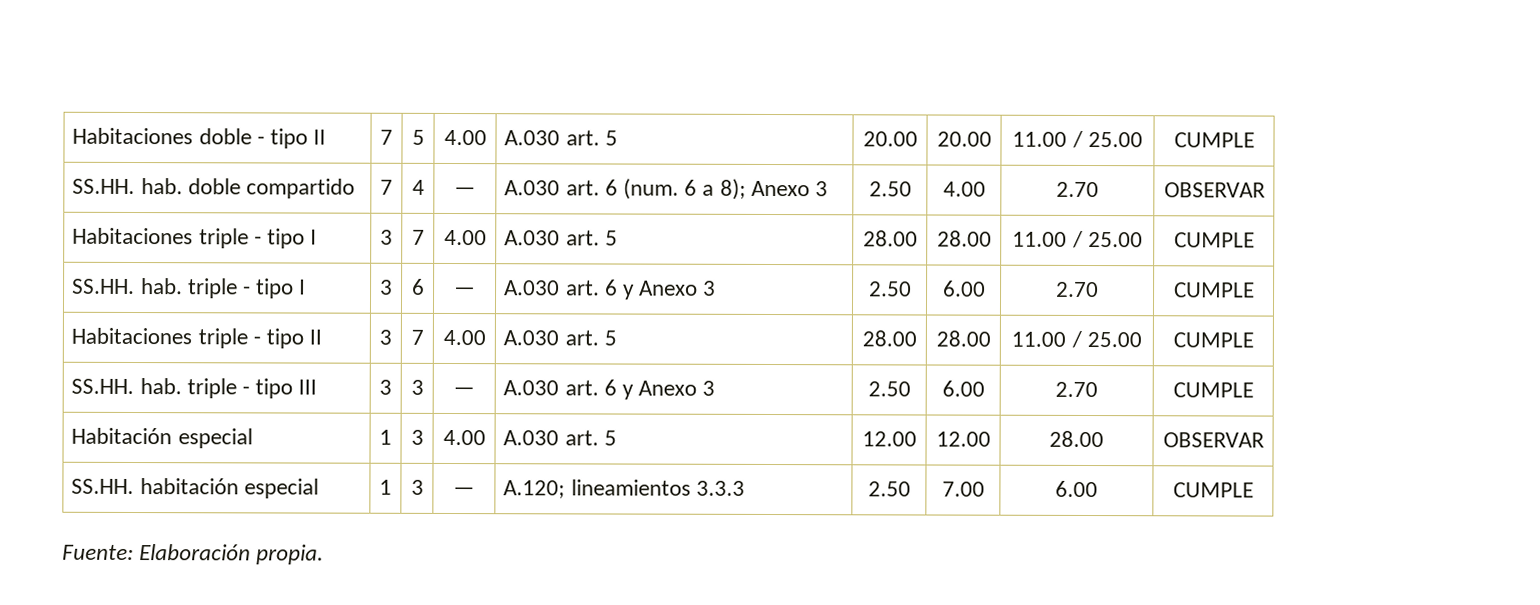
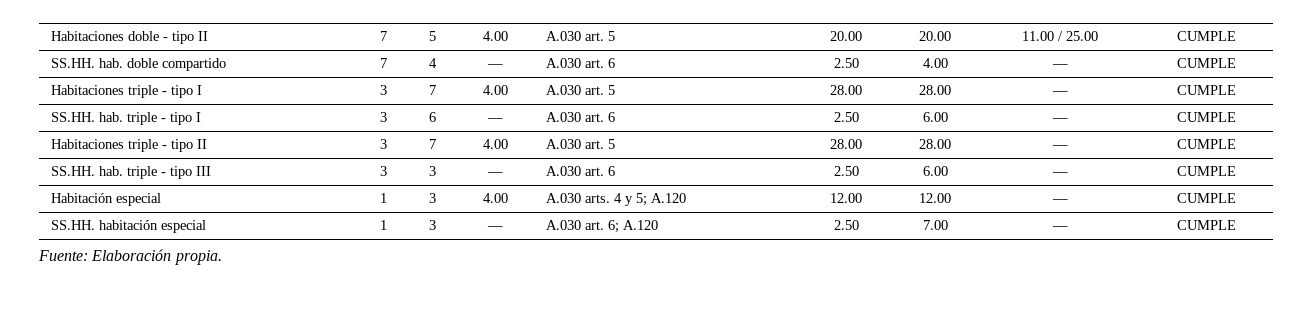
- SS.HH. hab. doble compartido | 7 | 4 | — | A.030 art. 6 (num. 6 a 8); Anexo 3 | 2.50 | 4.00 | 2.70 | OBSERVAR
+ SS.HH. hab. doble compartido | 7 | 4 | — | A.030 art. 6 | 2.50 | 4.00 | — | CUMPLE
- Habitaciones triple - tipo I | 3 | 7 | 4.00 | A.030 art. 5 | 28.00 | 28.00 | 11.00 / 25.00 | CUMPLE
+ Habitaciones triple - tipo I | 3 | 7 | 4.00 | A.030 art. 5 | 28.00 | 28.00 | — | CUMPLE
- SS.HH. hab. triple - tipo I | 3 | 6 | — | A.030 art. 6 y Anexo 3 | 2.50 | 6.00 | 2.70 | CUMPLE
+ SS.HH. hab. triple - tipo I | 3 | 6 | — | A.030 art. 6 | 2.50 | 6.00 | — | CUMPLE
- Habitaciones triple - tipo II | 3 | 7 | 4.00 | A.030 art. 5 | 28.00 | 28.00 | 11.00 / 25.00 | CUMPLE
+ Habitaciones triple - tipo II | 3 | 7 | 4.00 | A.030 art. 5 | 28.00 | 28.00 | — | CUMPLE
- SS.HH. hab. triple - tipo III | 3 | 3 | — | A.030 art. 6 y Anexo 3 | 2.50 | 6.00 | 2.70 | CUMPLE
+ SS.HH. hab. triple - tipo III | 3 | 3 | — | A.030 art. 6 | 2.50 | 6.00 | — | CUMPLE
- Habitación especial | 1 | 3 | 4.00 | A.030 art. 5 | 12.00 | 12.00 | 28.00 | OBSERVAR
+ Habitación especial | 1 | 3 | 4.00 | A.030 arts. 4 y 5; A.120 | 12.00 | 12.00 | — | CUMPLE
- SS.HH. habitación especial | 1 | 3 | — | A.120; lineamientos 3.3.3 | 2.50 | 7.00 | 6.00 | CUMPLE
+ SS.HH. habitación especial | 1 | 3 | — | A.030 art. 6; A.120 | 2.50 | 7.00 | — | CUMPLE

